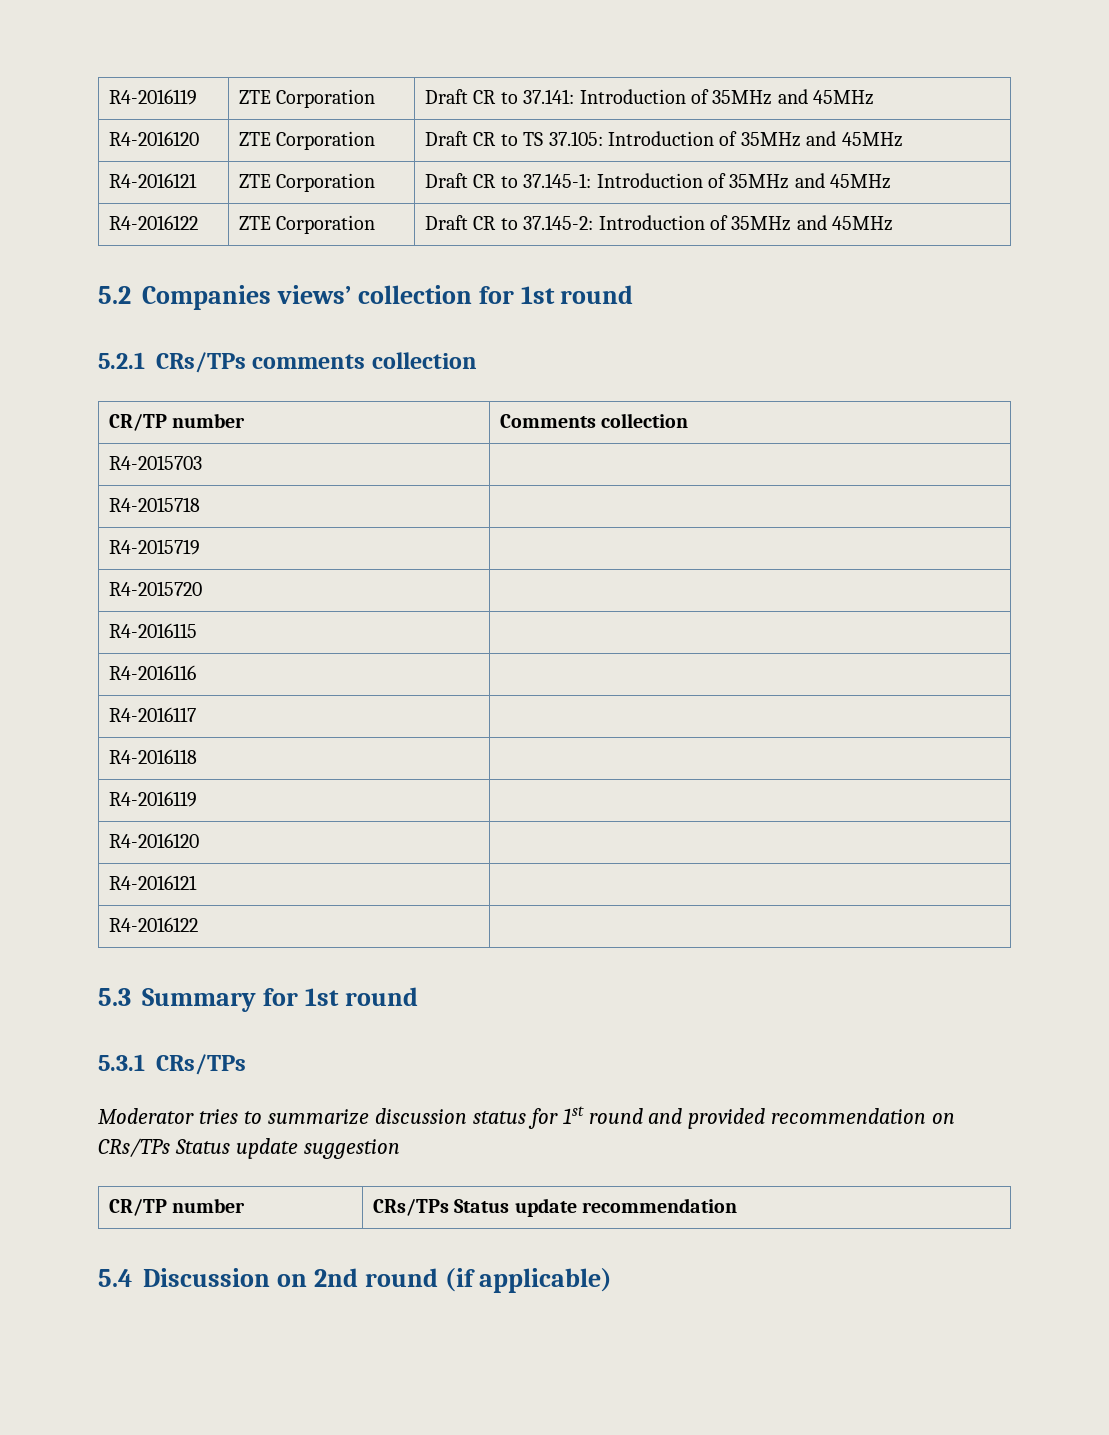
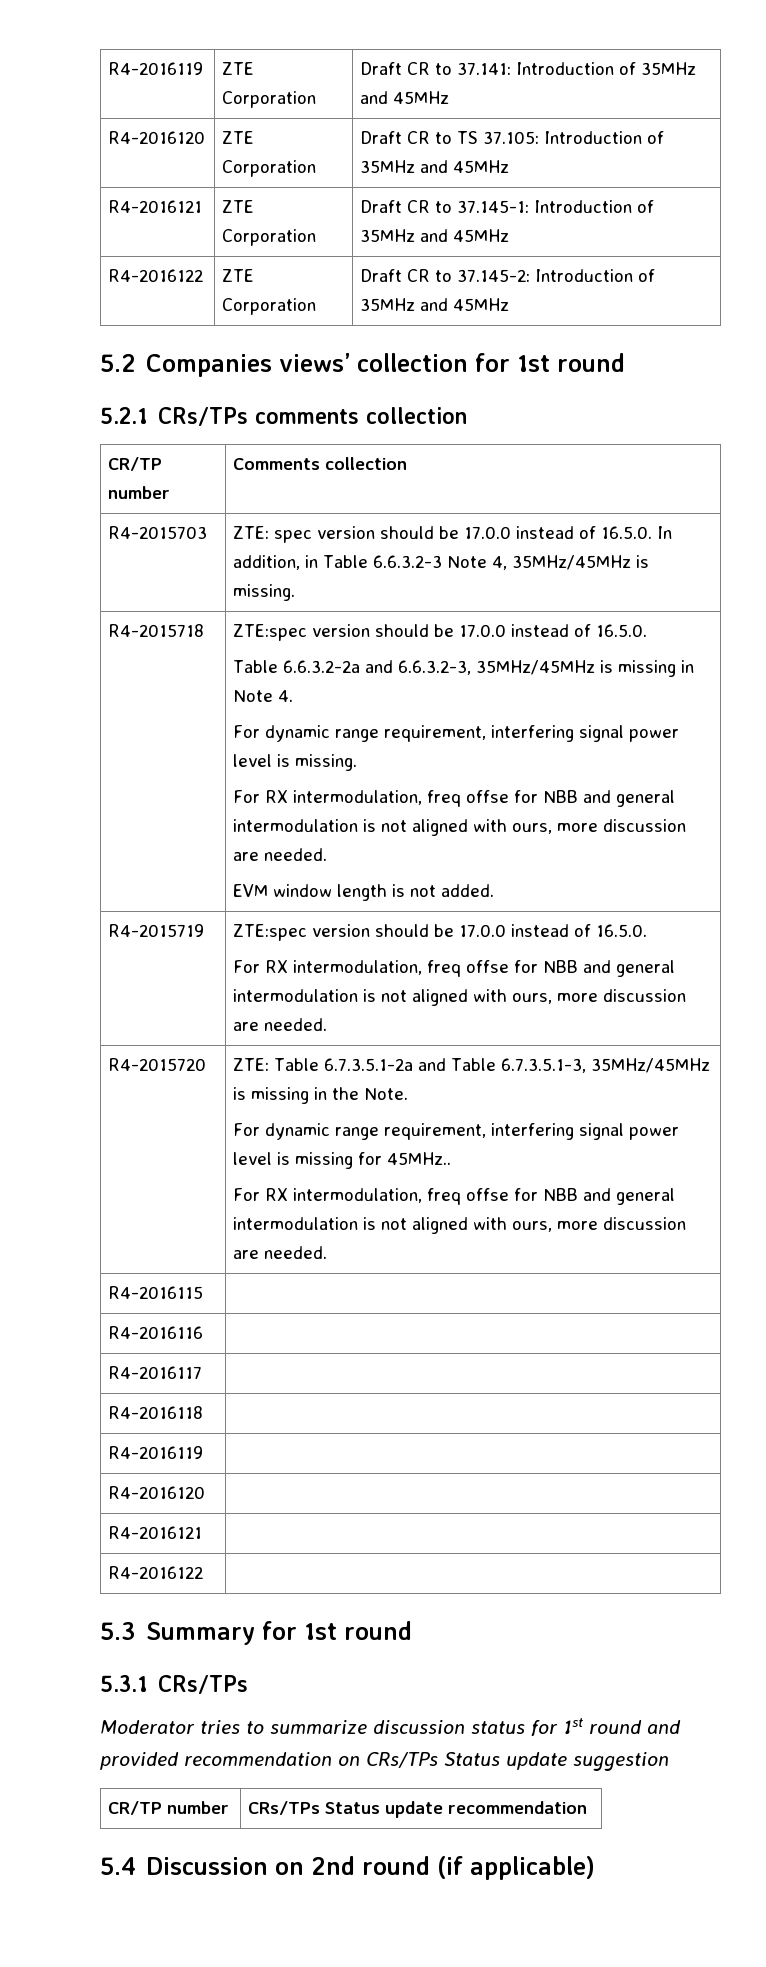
- R4-2015703 |
- R4-2015718 |
- R4-2015719 |
- R4-2015720 |
+ R4-2015703 | ZTE: spec version should be 17.0.0 instead of 16.5.0. In addition, in Table 6.6.3.2-3 Note 4, 35MHz/45MHz is missing.
+ R4-2015718 | ZTE:spec version should be 17.0.0 instead of 16.5.0.
+ Table 6.6.3.2-2a and 6.6.3.2-3, 35MHz/45MHz is missing in Note 4.
+ For dynamic range requirement, interfering signal power level is missing.
+ For RX intermodulation, freq offse for NBB and general intermodulation is not aligned with ours, more discussion are needed.
+ EVM window length is not added.
+ R4-2015719 | ZTE:spec version should be 17.0.0 instead of 16.5.0.
+ For RX intermodulation, freq offse for NBB and general intermodulation is not aligned with ours, more discussion are needed.
+ R4-2015720 | ZTE: Table 6.7.3.5.1-2a and Table 6.7.3.5.1-3, 35MHz/45MHz is missing in the Note.
+ For dynamic range requirement, interfering signal power level is missing for 45MHz..
+ For RX intermodulation, freq offse for NBB and general intermodulation is not aligned with ours, more discussion are needed.

